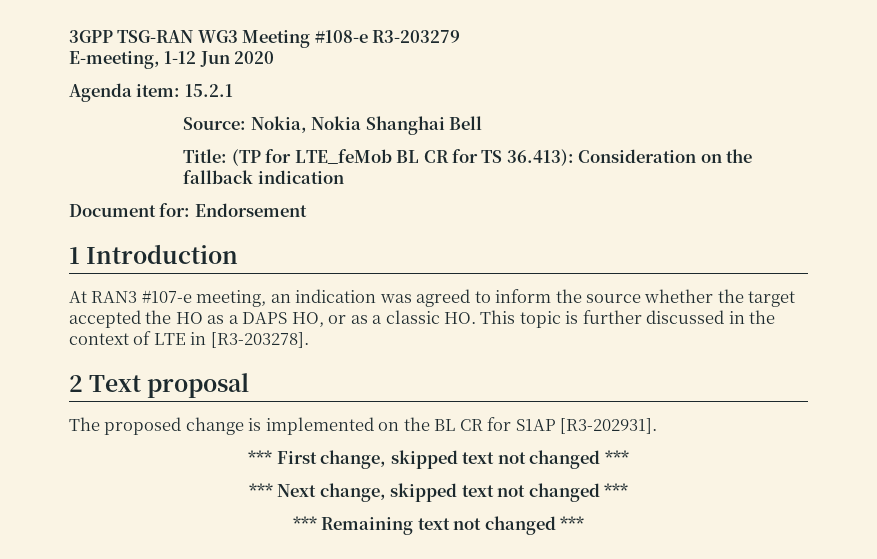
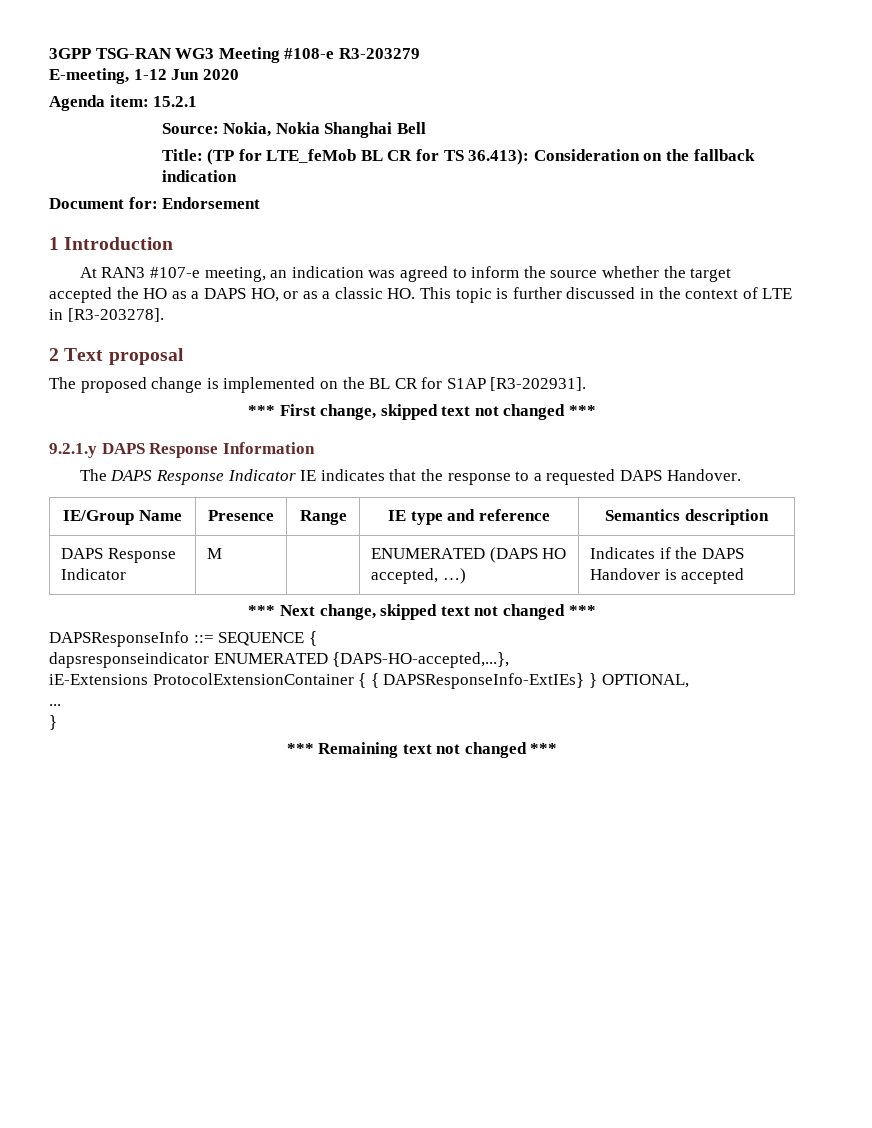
+ 9.2.1.y DAPS Response Information
+ The DAPS Response Indicator IE indicates that the response to a requested DAPS Handover.
+ IE/Group Name | Presence | Range | IE type and reference | Semantics description
+ DAPS Response Indicator | M | | ENUMERATED (DAPS HO accepted, …) | Indicates if the DAPS Handover is accepted
+ DAPSResponseInfo ::= SEQUENCE {
+ dapsresponseindicator ENUMERATED {DAPS-HO-accepted,...},
+ iE-Extensions ProtocolExtensionContainer { { DAPSResponseInfo-ExtIEs} } OPTIONAL,
+ ...
+ }

